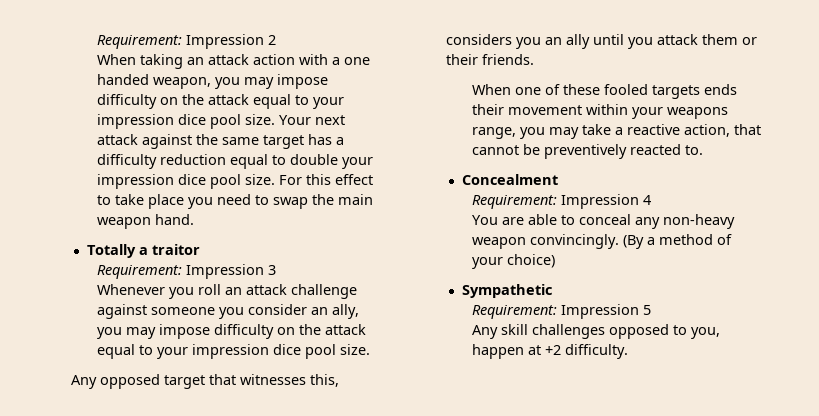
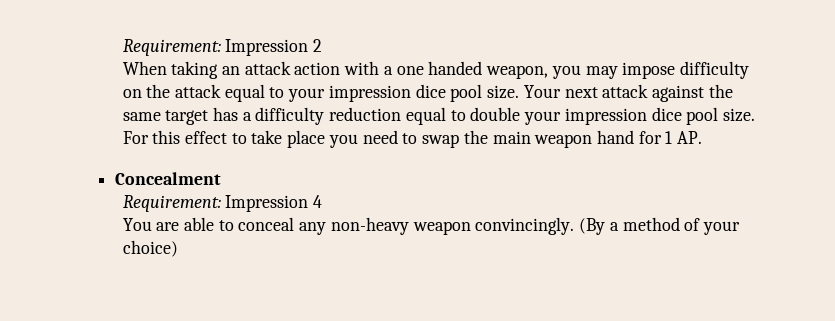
- For this effect to take place you need to swap the main weapon hand.
- Totally a traitor
- Requirement: Impression 3
- Whenever you roll an attack challenge against someone you consider an ally, you may impose difficulty on the attack equal to your impression dice pool size.
- Any opposed target that witnesses this, considers you an ally until you attack them or their friends.
- When one of these fooled targets ends their movement within your weapons range, you may take a reactive action, that cannot be preventively reacted to.
+ For this effect to take place you need to swap the main weapon hand for 1 AP.
- Sympathetic
- Requirement: Impression 5
- Any skill challenges opposed to you, happen at +2 difficulty.

